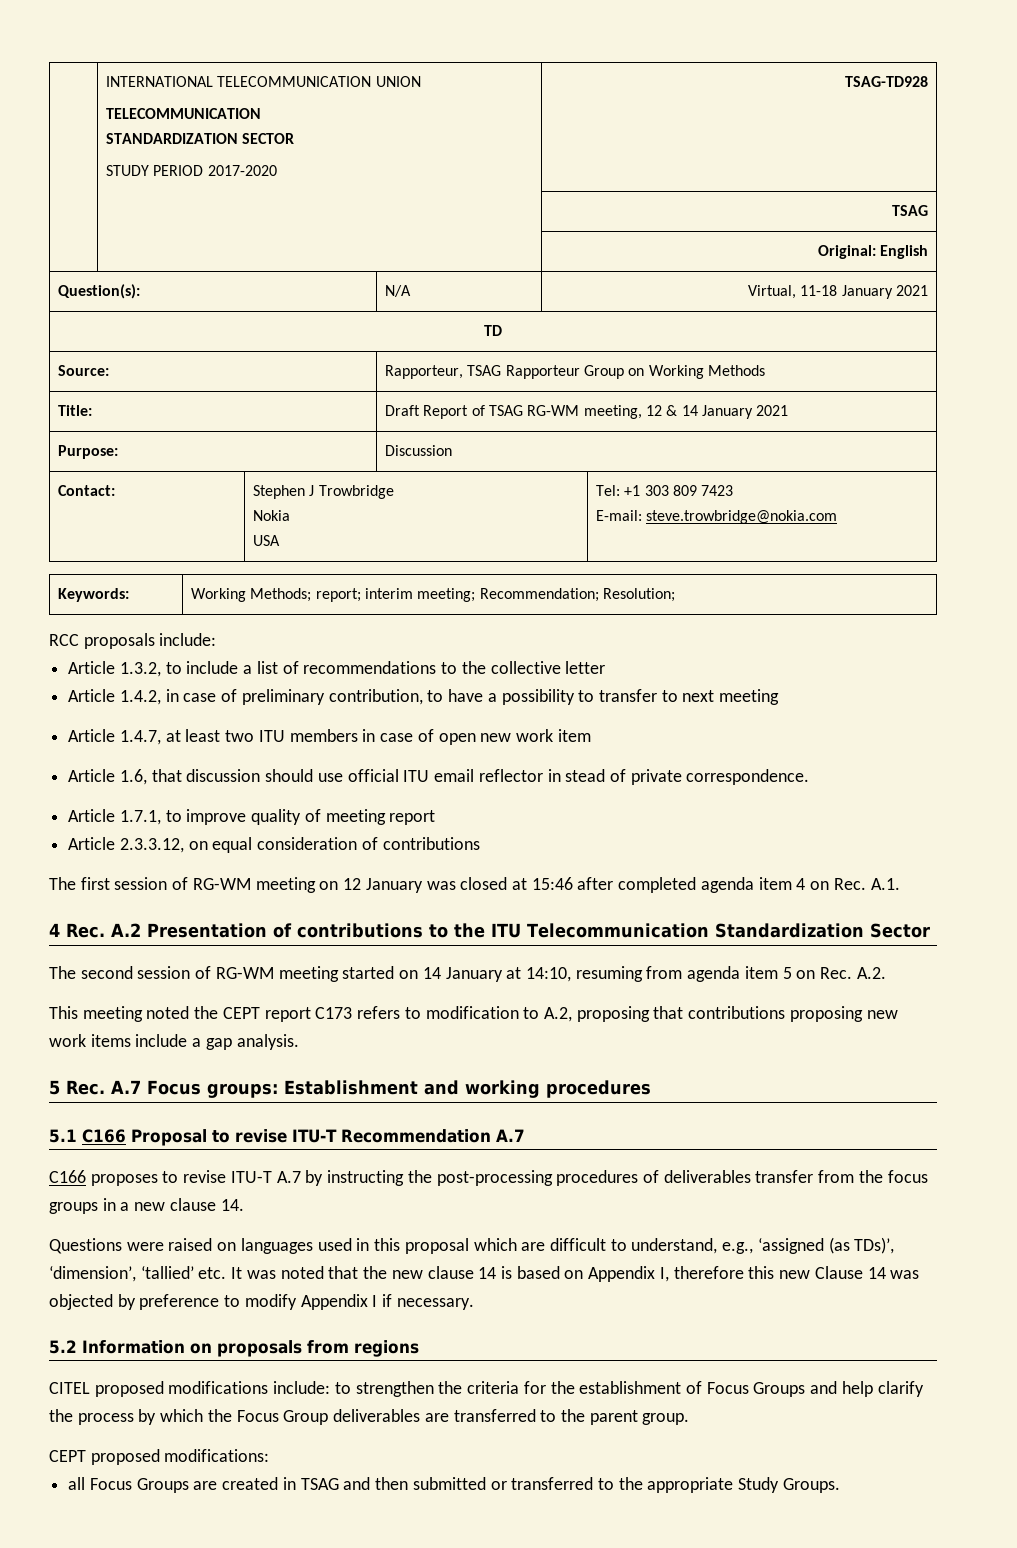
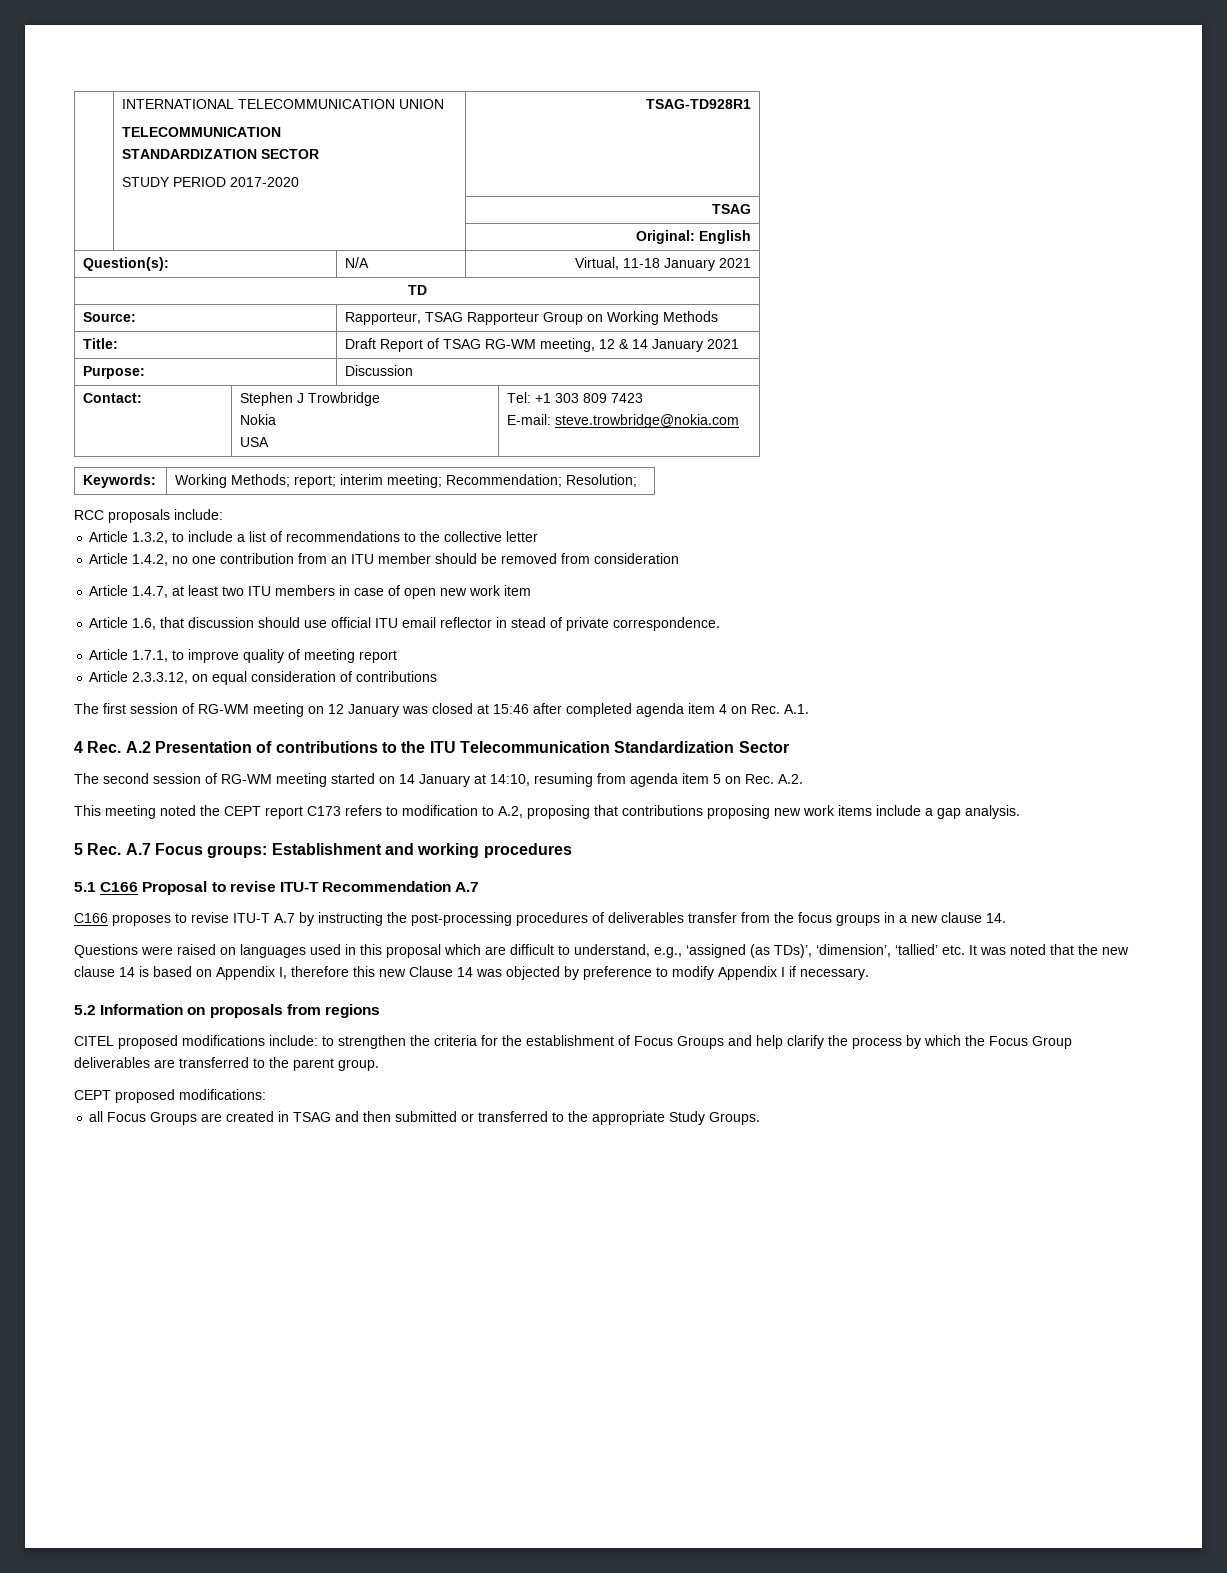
  | INTERNATIONAL TELECOMMUNICATION UNION
  TELECOMMUNICATION
  STANDARDIZATION SECTOR
- STUDY PERIOD 2017-2020 | TSAG-TD928
+ STUDY PERIOD 2017-2020 | TSAG-TD928R1
- Article 1.4.2, in case of preliminary contribution, to have a possibility to transfer to next meeting
+ Article 1.4.2, no one contribution from an ITU member should be removed from consideration

